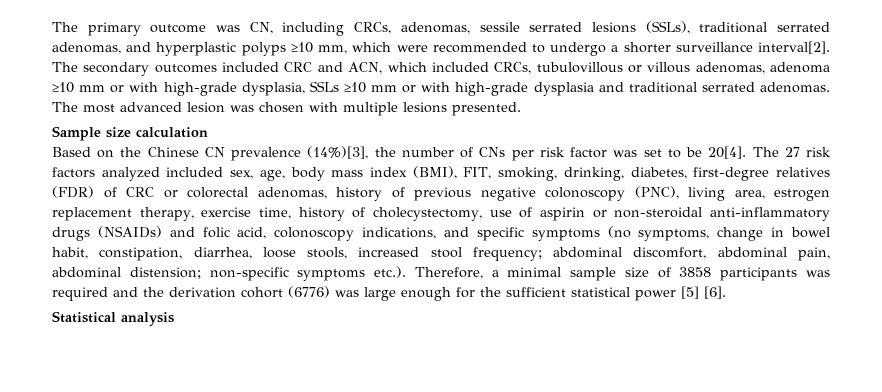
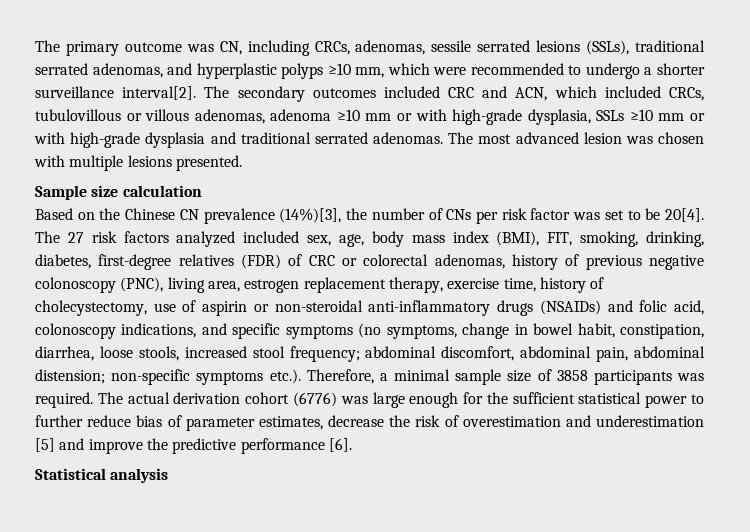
- non-specific symptoms etc.). Therefore, a minimal sample size of 3858 participants was required and the derivation cohort (6776) was large enough for the sufficient statistical power [5] [6].
+ non-specific symptoms etc.). Therefore, a minimal sample size of 3858 participants was required. The actual derivation cohort (6776) was large enough for the sufficient statistical power to further reduce bias of parameter estimates, decrease the risk of overestimation and underestimation [5] and improve the predictive performance [6].

